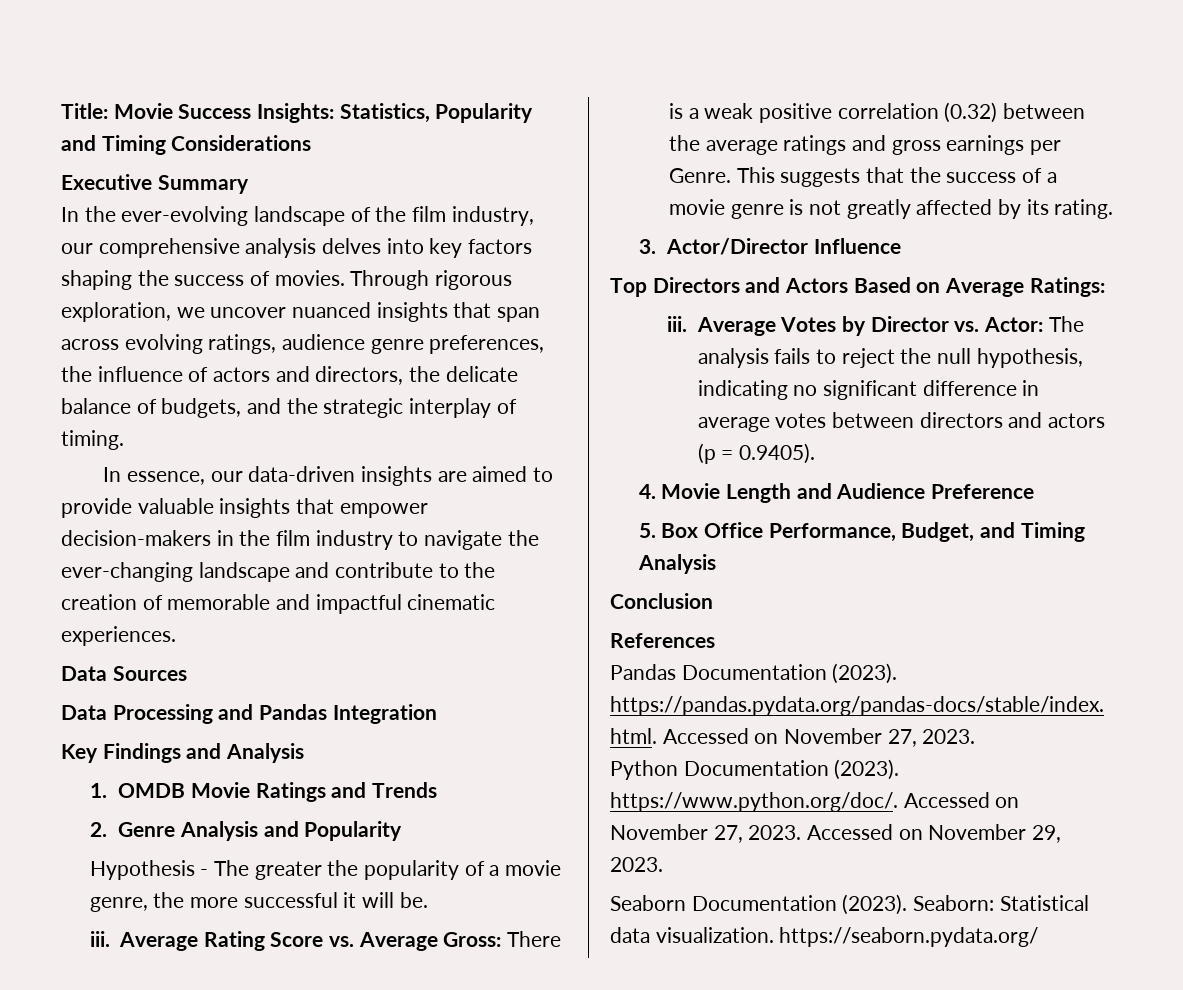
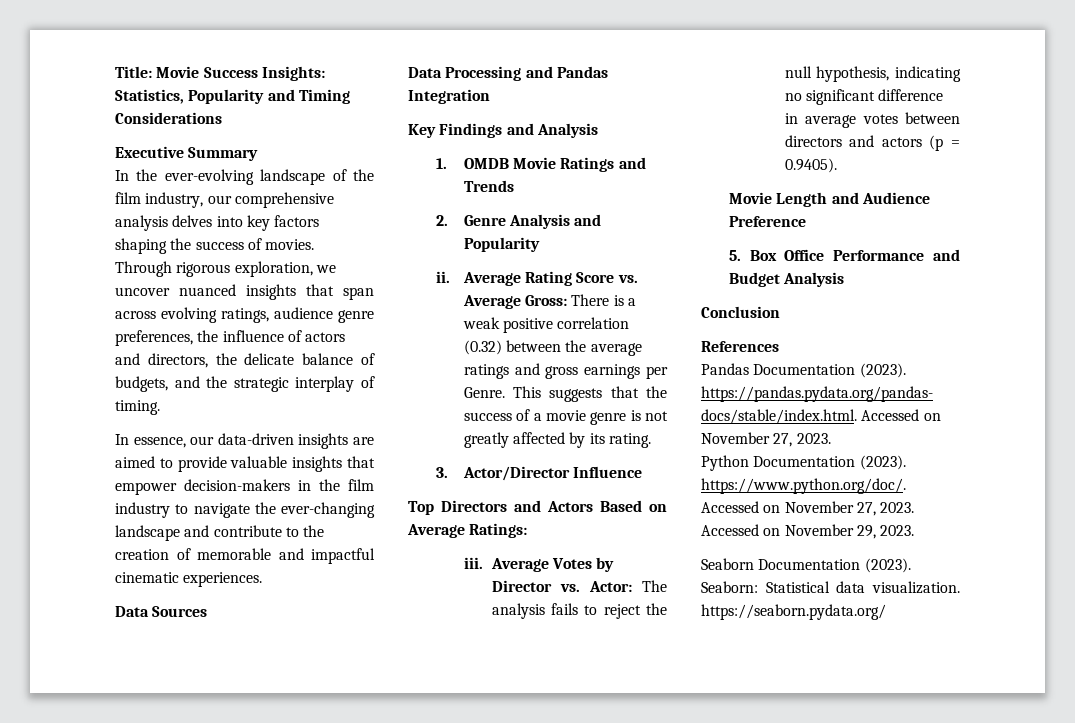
- Hypothesis - The greater the popularity of a movie genre, the more successful it will be.
- iii.
+ ii.
- 4. Movie Length and Audience Preference
+ Movie Length and Audience Preference
- 5. Box Office Performance, Budget, and Timing Analysis
+ 5. Box Office Performance and Budget Analysis

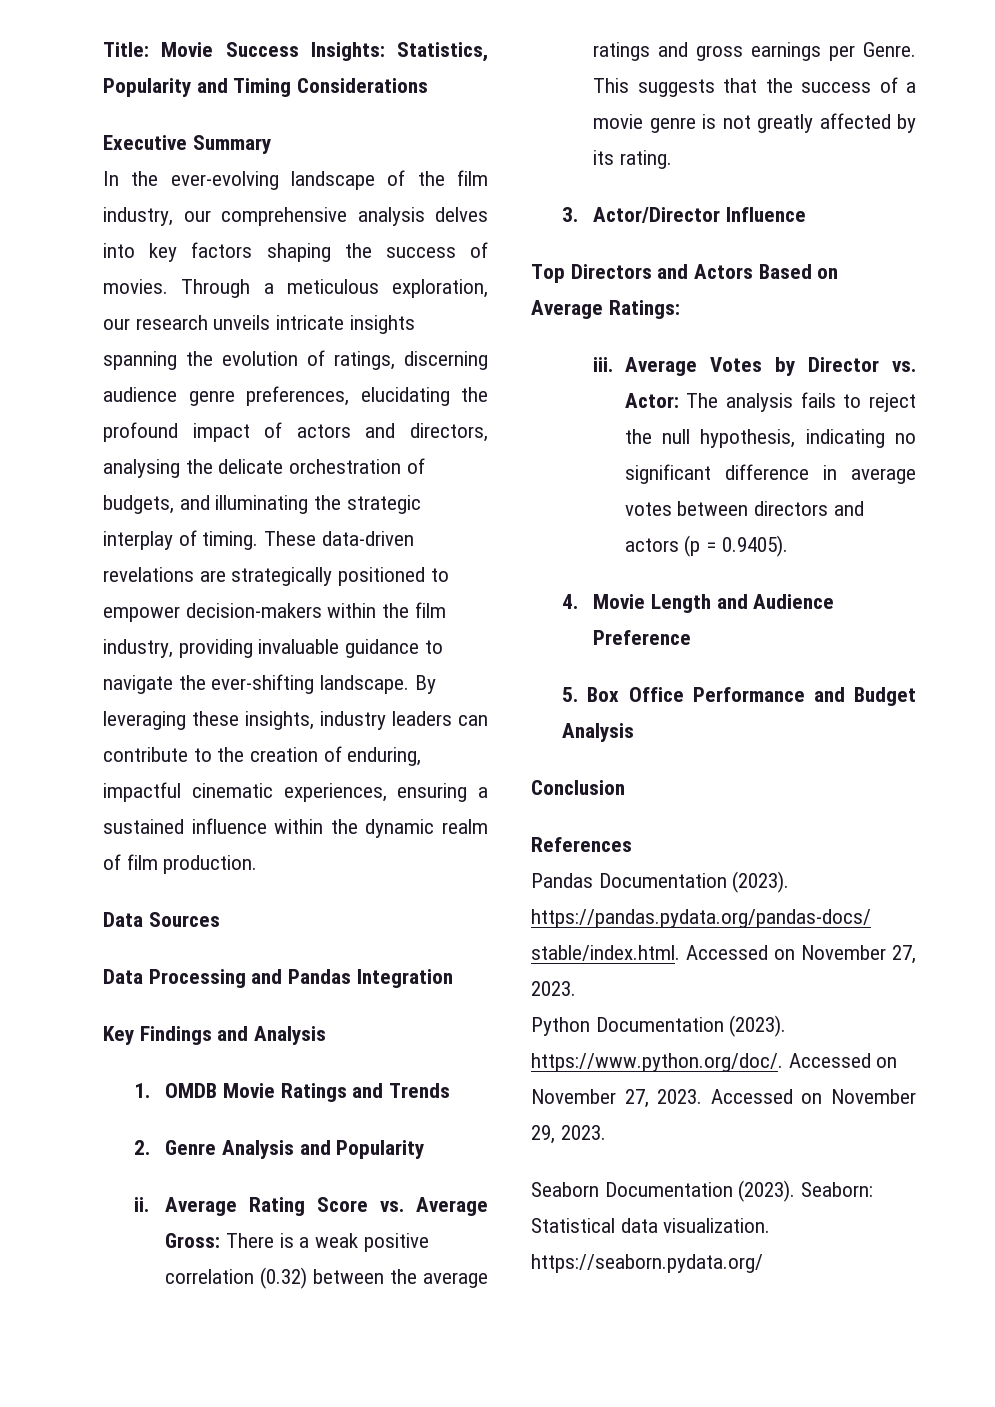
- Through rigorous exploration, we uncover nuanced insights that span across evolving ratings, audience genre preferences, the influence of actors and directors, the delicate balance of budgets, and the strategic interplay of timing.
- In essence, our data-driven insights are aimed to provide valuable insights that empower decision-makers in the film industry to navigate the ever-changing landscape and contribute to the creation of memorable and impactful cinematic experiences.
+ Through a meticulous exploration, our research unveils intricate insights spanning the evolution of ratings, discerning audience genre preferences, elucidating the profound impact of actors and directors, analysing the delicate orchestration of budgets, and illuminating the strategic interplay of timing. These data-driven revelations are strategically positioned to empower decision-makers within the film industry, providing invaluable guidance to navigate the ever-shifting landscape. By leveraging these insights, industry leaders can contribute to the creation of enduring, impactful cinematic experiences, ensuring a sustained influence within the dynamic realm of film production.
- Movie Length and Audience Preference
+ 4. Movie Length and Audience Preference

